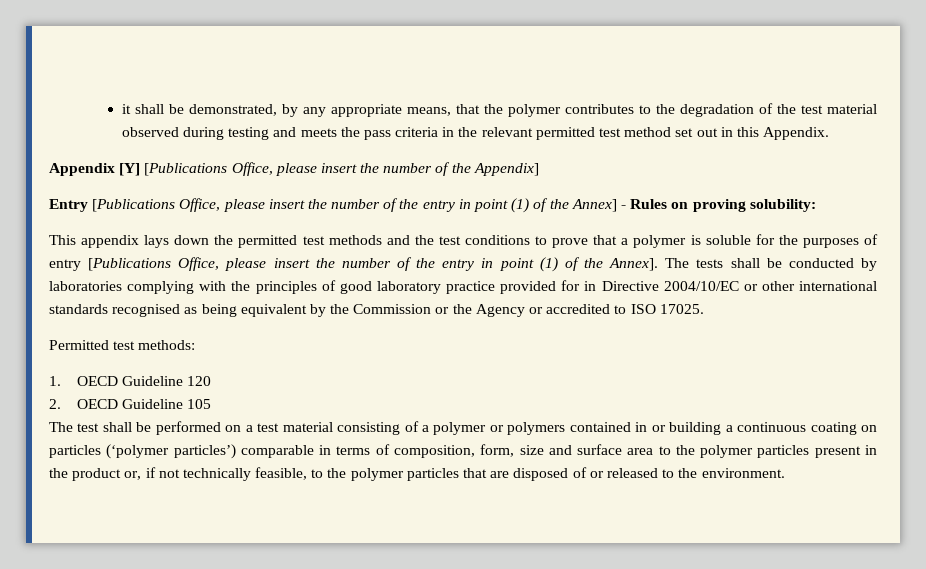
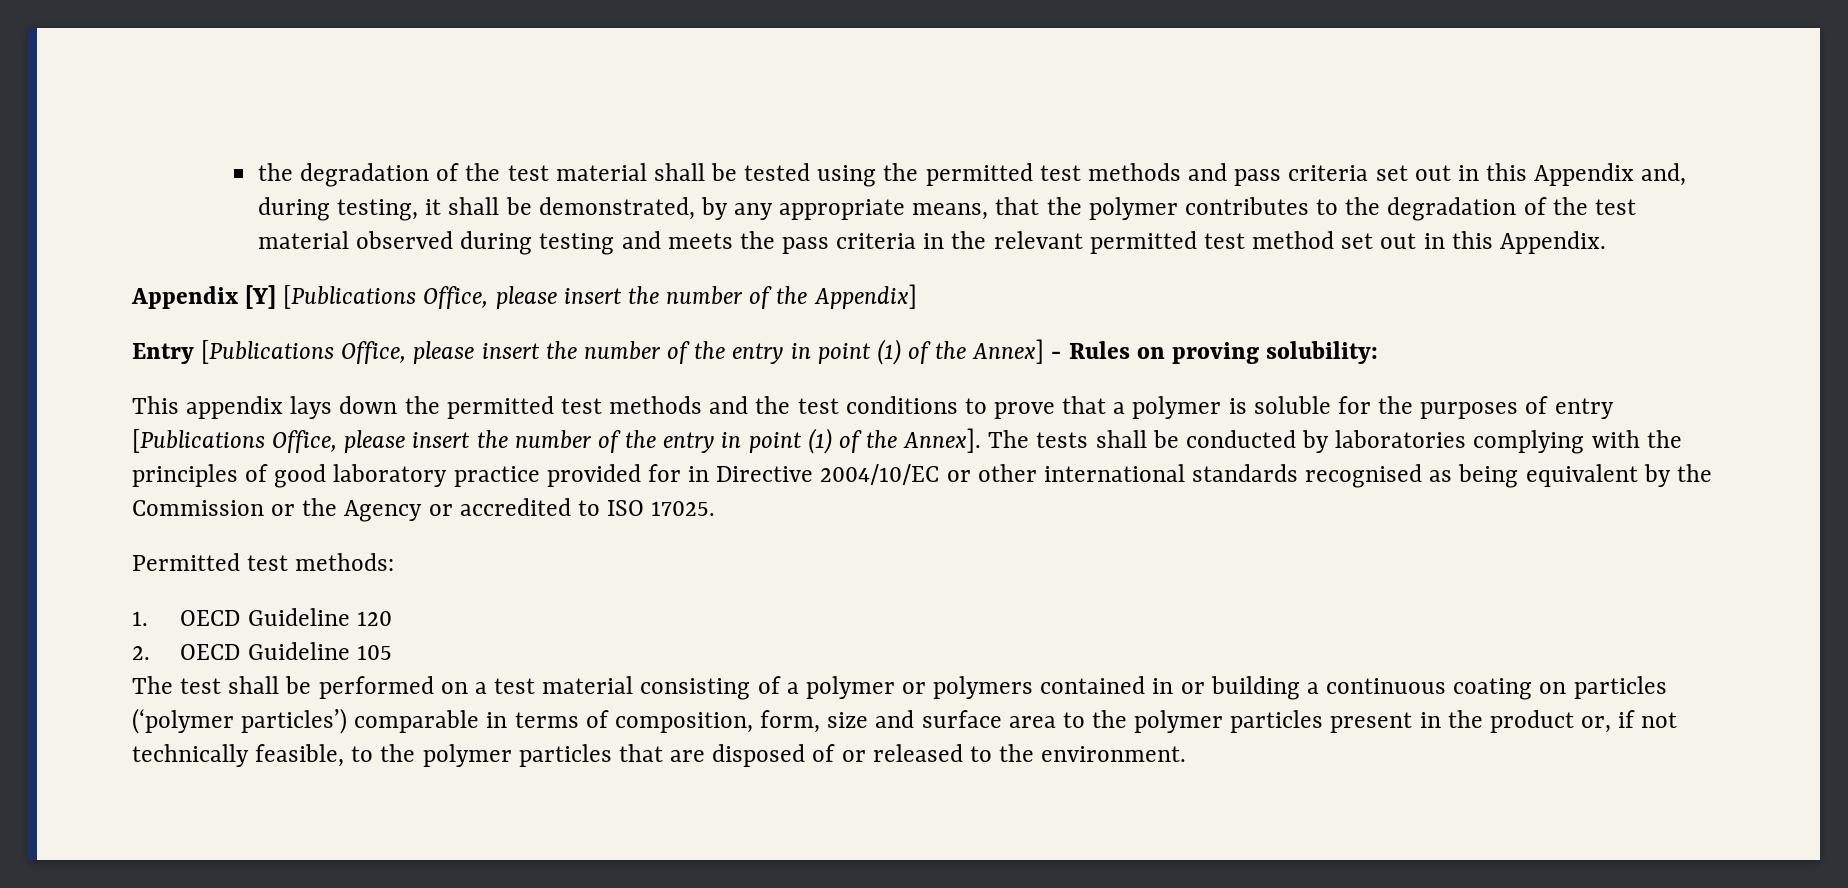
- it shall be demonstrated, by any appropriate means, that the polymer contributes to the degradation of the test material observed during testing and meets the pass criteria in the relevant permitted test method set out in this Appendix.
+ the degradation of the test material shall be tested using the permitted test methods and pass criteria set out in this Appendix and, during testing, it shall be demonstrated, by any appropriate means, that the polymer contributes to the degradation of the test material observed during testing and meets the pass criteria in the relevant permitted test method set out in this Appendix.

